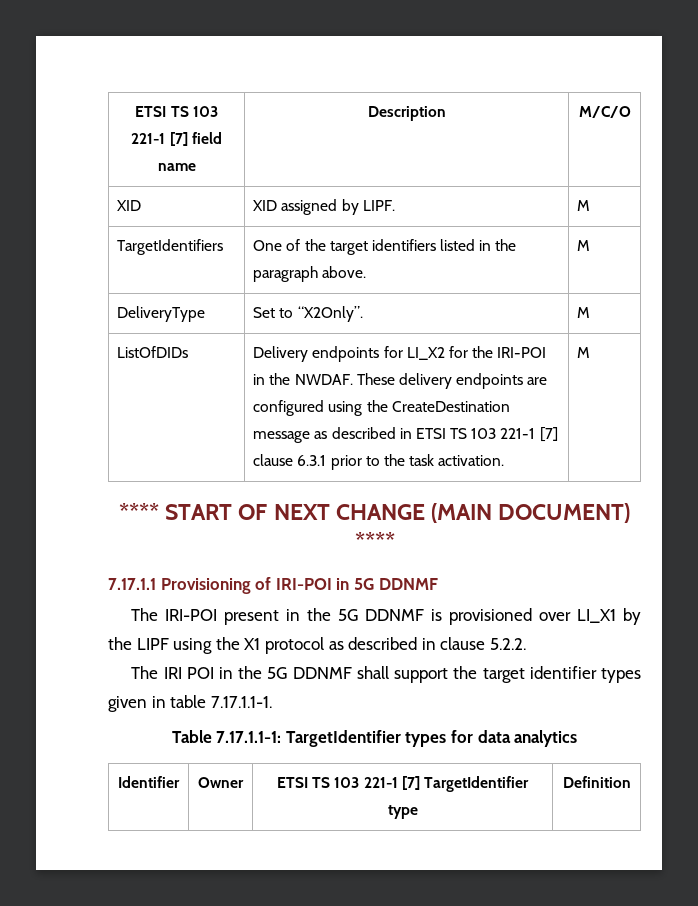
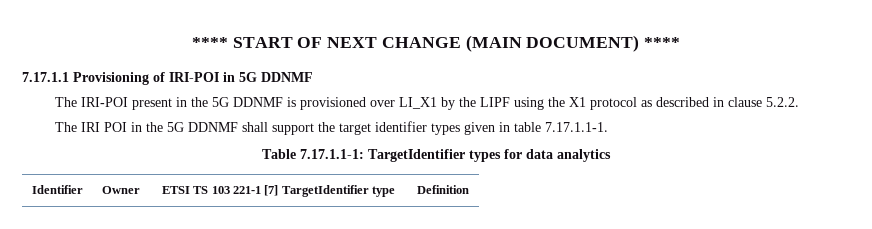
- ETSI TS 103 221-1 [7] field name | Description | M/C/O
- XID | XID assigned by LIPF. | M
- TargetIdentifiers | One of the target identifiers listed in the paragraph above. | M
- DeliveryType | Set to “X2Only”. | M
- ListOfDIDs | Delivery endpoints for LI_X2 for the IRI-POI in the NWDAF. These delivery endpoints are configured using the CreateDestination message as described in ETSI TS 103 221-1 [7] clause 6.3.1 prior to the task activation. | M

